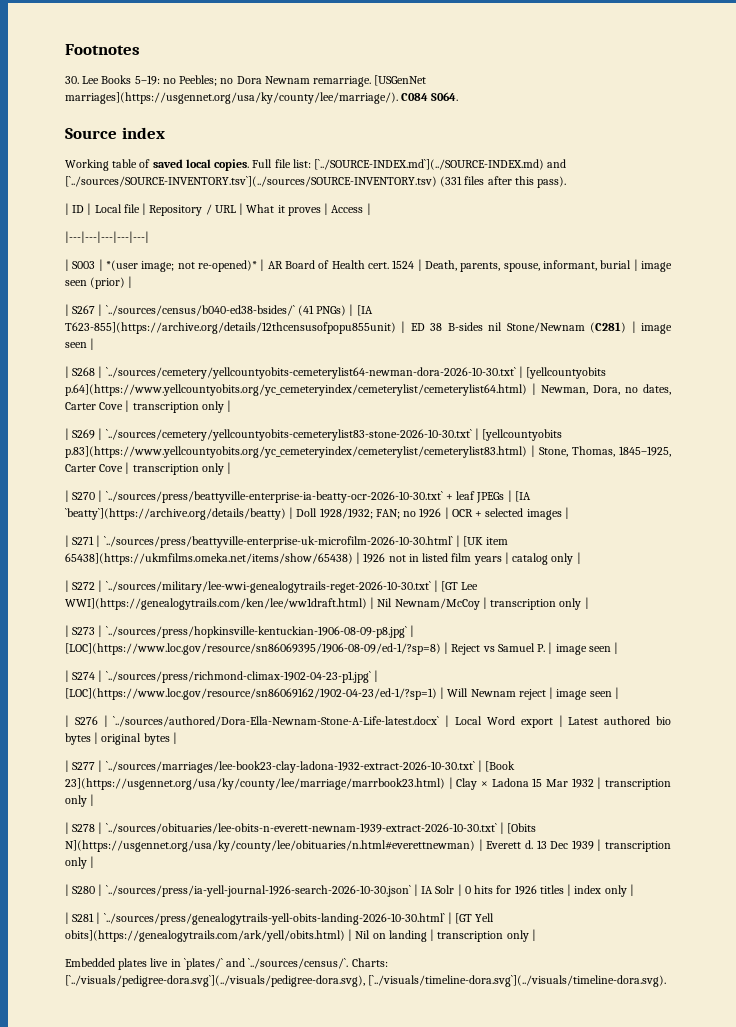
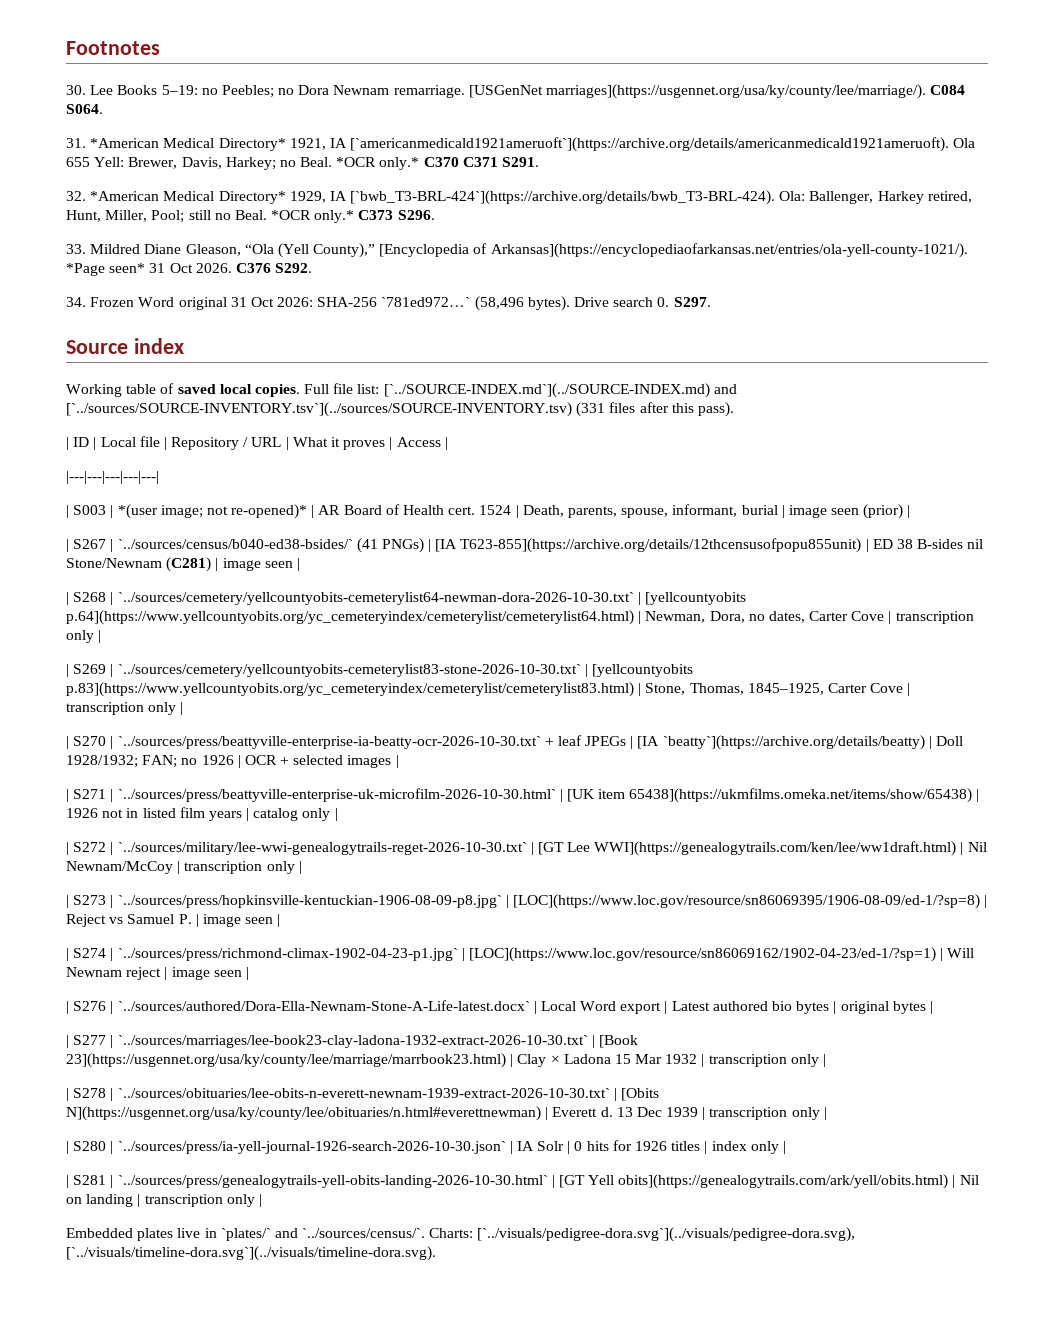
+ 31. *American Medical Directory* 1921, IA [`americanmedicald1921ameruoft`](https://archive.org/details/americanmedicald1921ameruoft). Ola 655 Yell: Brewer, Davis, Harkey; no Beal. *OCR only.* C370 C371 S291.
+ 32. *American Medical Directory* 1929, IA [`bwb_T3-BRL-424`](https://archive.org/details/bwb_T3-BRL-424). Ola: Ballenger, Harkey retired, Hunt, Miller, Pool; still no Beal. *OCR only.* C373 S296.
+ 33. Mildred Diane Gleason, “Ola (Yell County),” [Encyclopedia of Arkansas](https://encyclopediaofarkansas.net/entries/ola-yell-county-1021/). *Page seen* 31 Oct 2026. C376 S292.
+ 34. Frozen Word original 31 Oct 2026: SHA-256 `781ed972…` (58,496 bytes). Drive search 0. S297.

